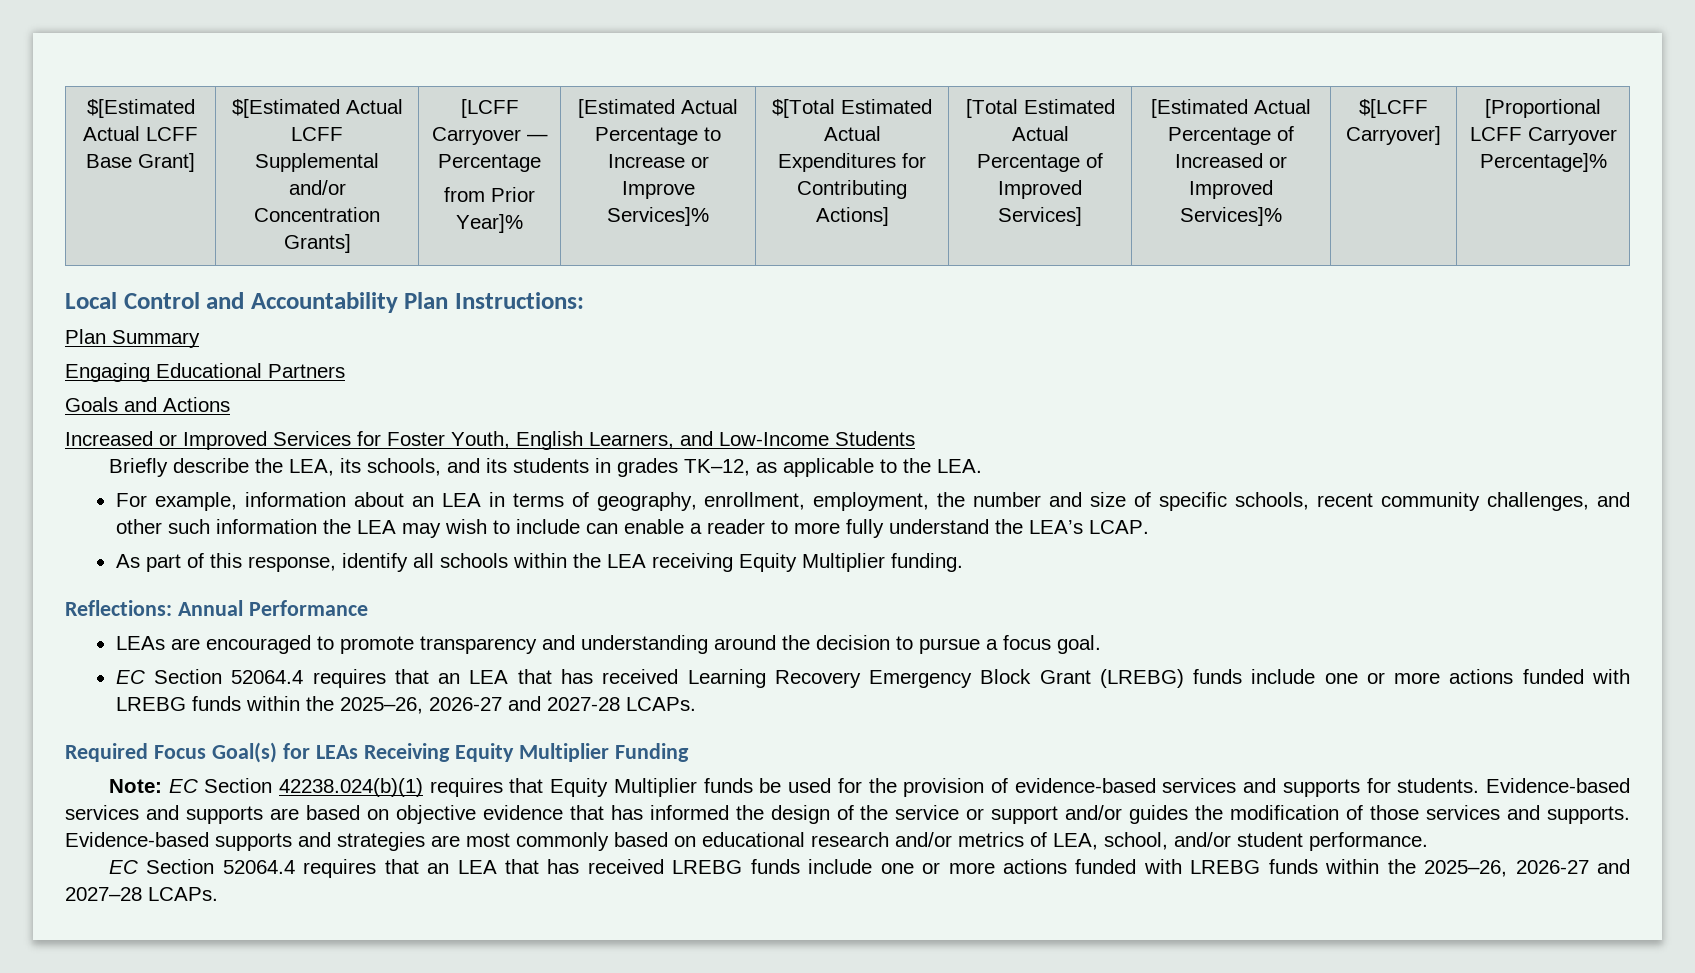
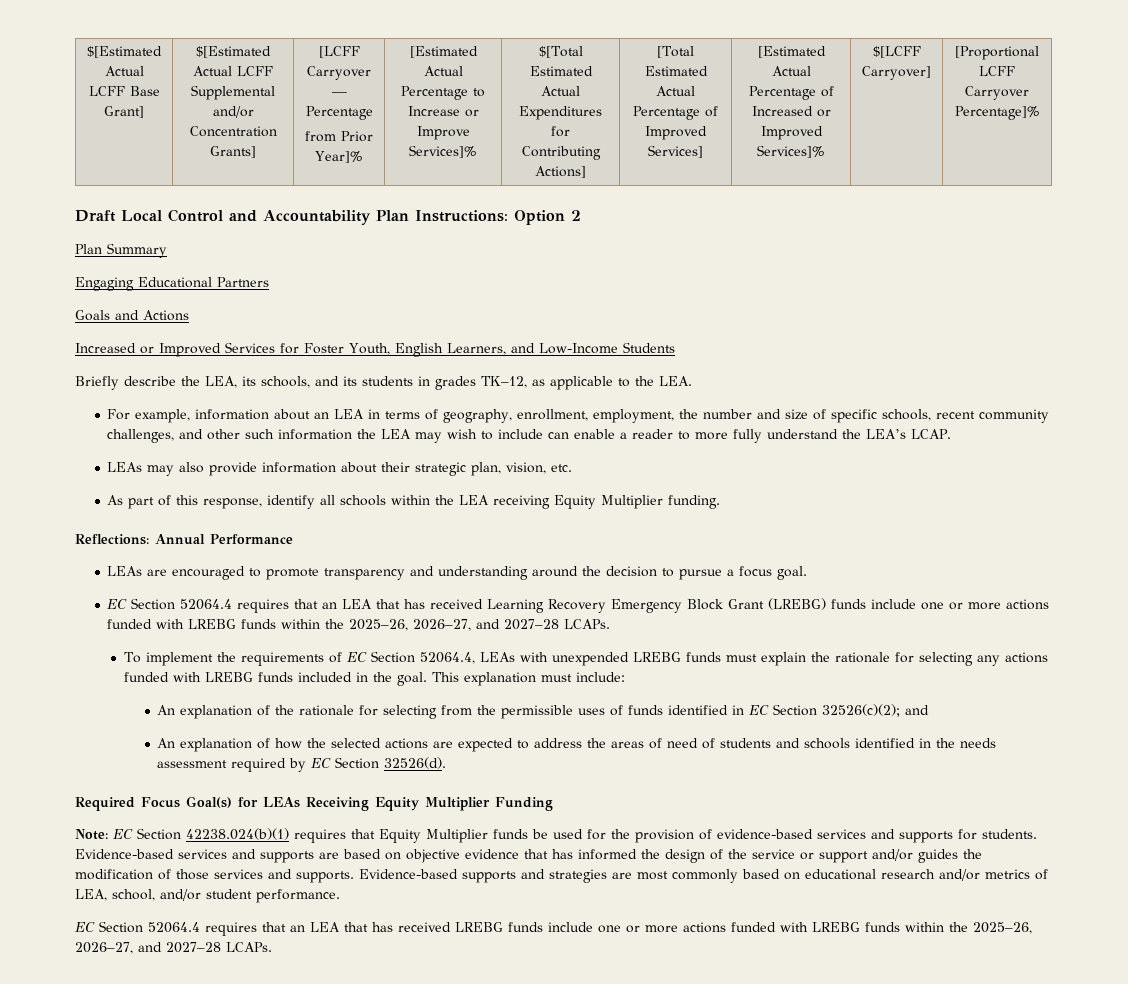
- Local Control and Accountability Plan Instructions:
+ Draft Local Control and Accountability Plan Instructions: Option 2
+ LEAs may also provide information about their strategic plan, vision, etc.
- EC Section 52064.4 requires that an LEA that has received Learning Recovery Emergency Block Grant (LREBG) funds include one or more actions funded with LREBG funds within the 2025–26, 2026-27 and 2027-28 LCAPs.
+ EC Section 52064.4 requires that an LEA that has received Learning Recovery Emergency Block Grant (LREBG) funds include one or more actions funded with LREBG funds within the 2025–26, 2026–27, and 2027–28 LCAPs.
+ To implement the requirements of EC Section 52064.4, LEAs with unexpended LREBG funds must explain the rationale for selecting any actions funded with LREBG funds included in the goal. This explanation must include:
+ An explanation of the rationale for selecting from the permissible uses of funds identified in EC Section 32526(c)(2); and
+ An explanation of how the selected actions are expected to address the areas of need of students and schools identified in the needs assessment required by EC Section 32526(d).
- EC Section 52064.4 requires that an LEA that has received LREBG funds include one or more actions funded with LREBG funds within the 2025–26, 2026-27 and 2027–28 LCAPs.
+ EC Section 52064.4 requires that an LEA that has received LREBG funds include one or more actions funded with LREBG funds within the 2025–26, 2026–27, and 2027–28 LCAPs.

